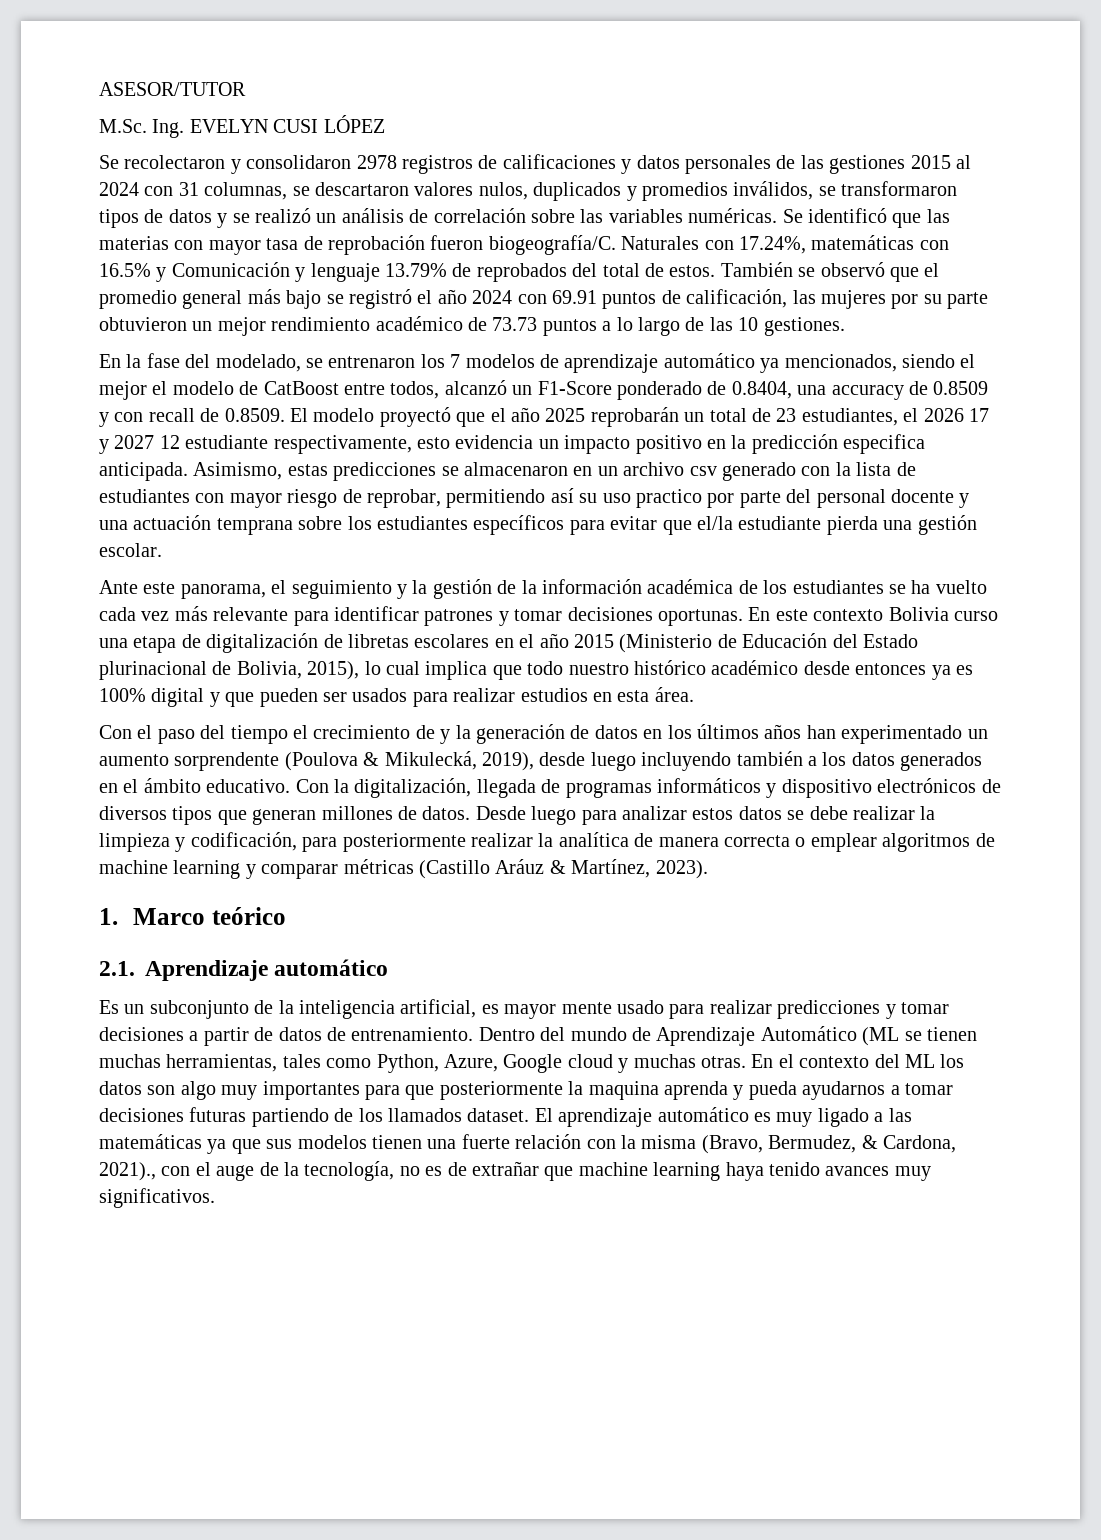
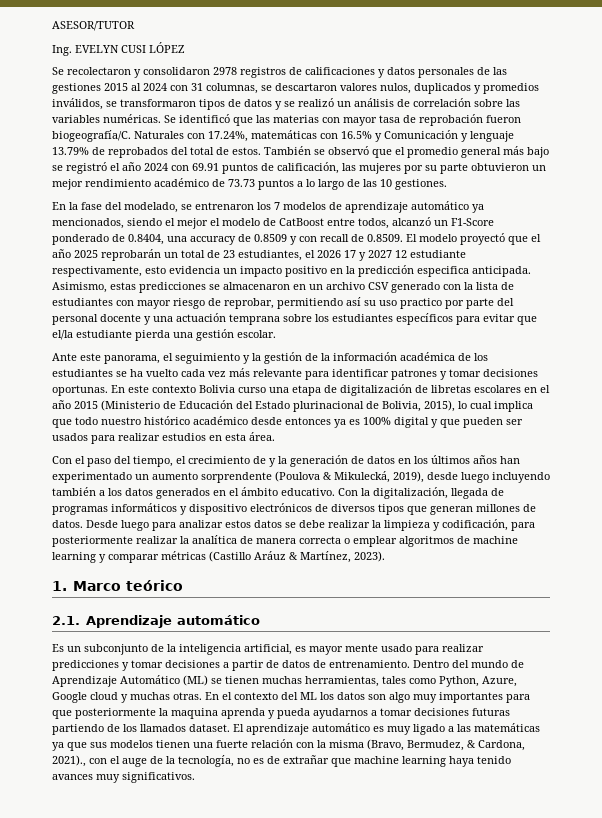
- M.Sc. Ing. EVELYN CUSI LÓPEZ
+ Ing. EVELYN CUSI LÓPEZ
- Asimismo, estas predicciones se almacenaron en un archivo csv generado con la lista de estudiantes con mayor riesgo de reprobar, permitiendo así su uso practico por parte del personal docente y una actuación temprana sobre los estudiantes específicos para evitar que el/la estudiante pierda una gestión escolar.
+ Asimismo, estas predicciones se almacenaron en un archivo CSV generado con la lista de estudiantes con mayor riesgo de reprobar, permitiendo así su uso practico por parte del personal docente y una actuación temprana sobre los estudiantes específicos para evitar que el/la estudiante pierda una gestión escolar.
- Con el paso del tiempo el crecimiento de y la generación de datos en los últimos años han experimentado un aumento sorprendente (Poulova & Mikulecká, 2019), desde luego incluyendo también a los datos generados en el ámbito educativo.
+ Con el paso del tiempo, el crecimiento de y la generación de datos en los últimos años han experimentado un aumento sorprendente (Poulova & Mikulecká, 2019), desde luego incluyendo también a los datos generados en el ámbito educativo.
- Dentro del mundo de Aprendizaje Automático (ML se tienen muchas herramientas, tales como Python, Azure, Google cloud y muchas otras.
+ Dentro del mundo de Aprendizaje Automático (ML) se tienen muchas herramientas, tales como Python, Azure, Google cloud y muchas otras.

